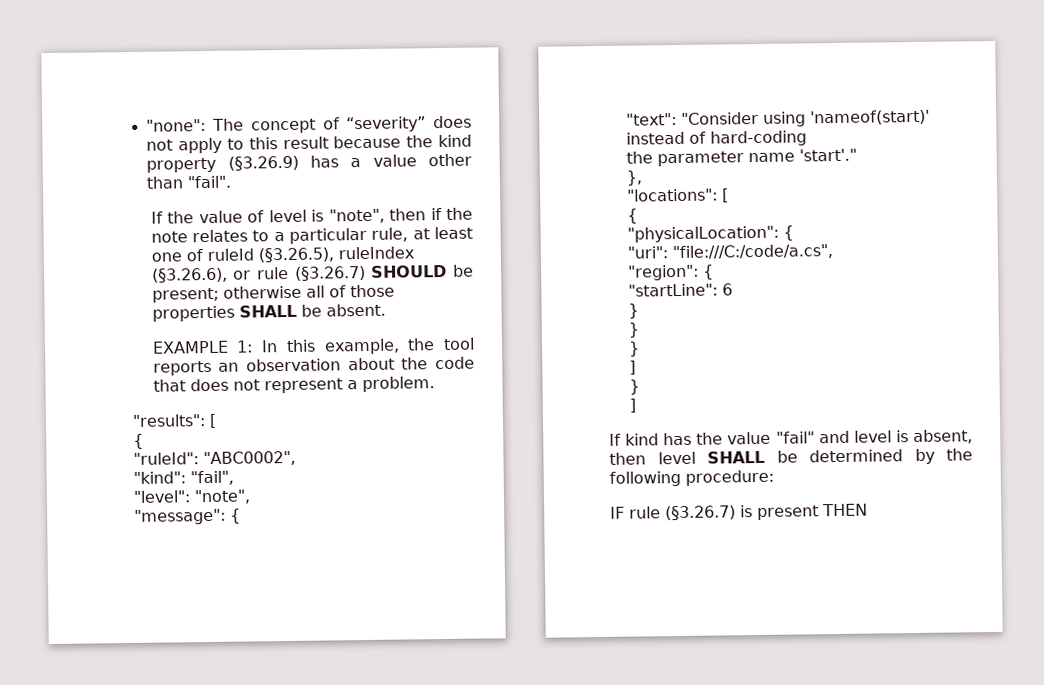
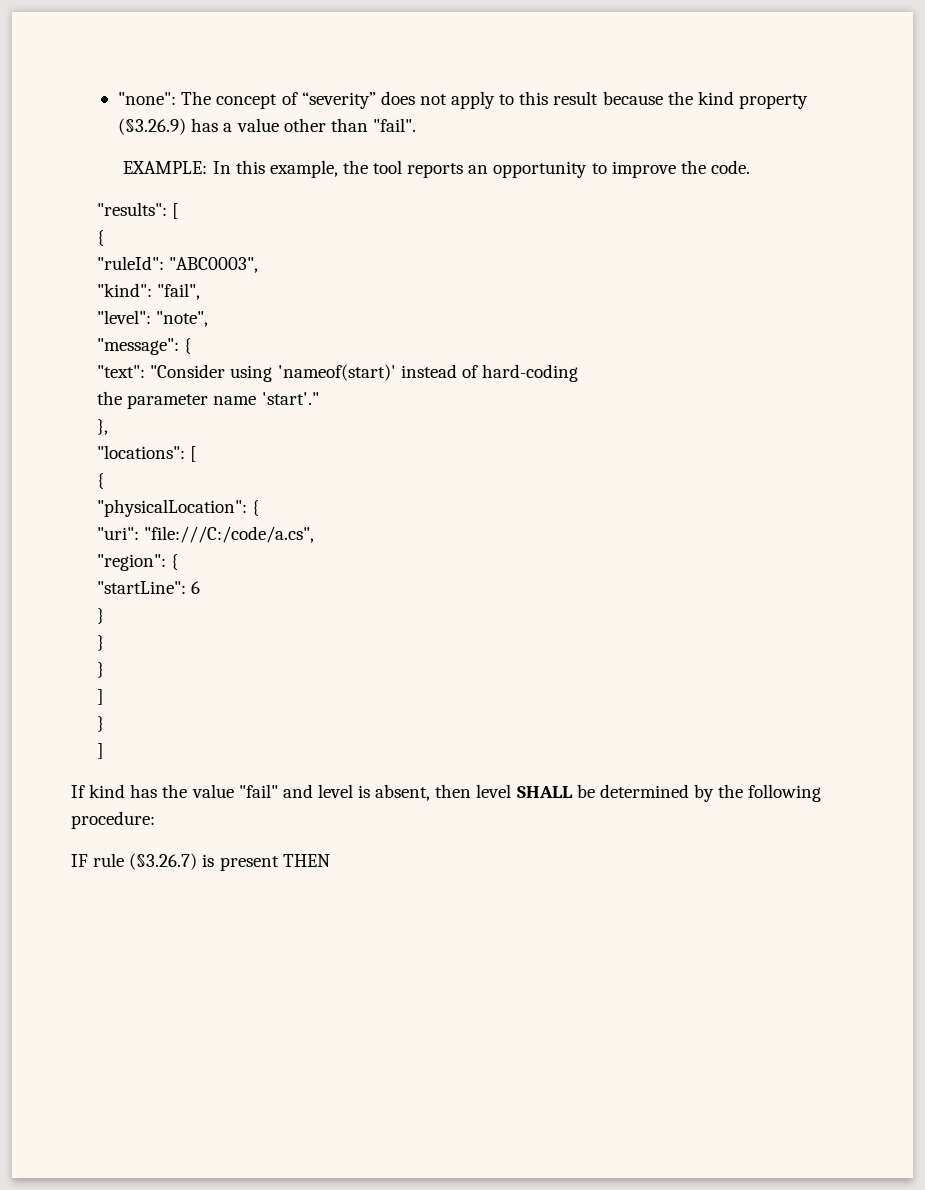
- If the value of level is "note", then if the note relates to a particular rule, at least one of ruleId (§3.26.5), ruleIndex (§3.26.6), or rule (§3.26.7) SHOULD be present; otherwise all of those properties SHALL be absent.
- EXAMPLE 1: In this example, the tool reports an observation about the code that does not represent a problem.
+ EXAMPLE: In this example, the tool reports an opportunity to improve the code.
- "ruleId": "ABC0002",
+ "ruleId": "ABC0003",

